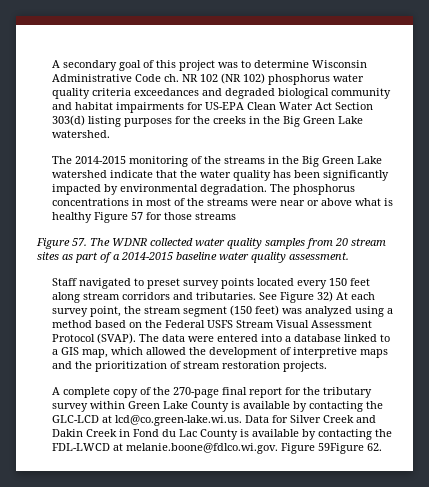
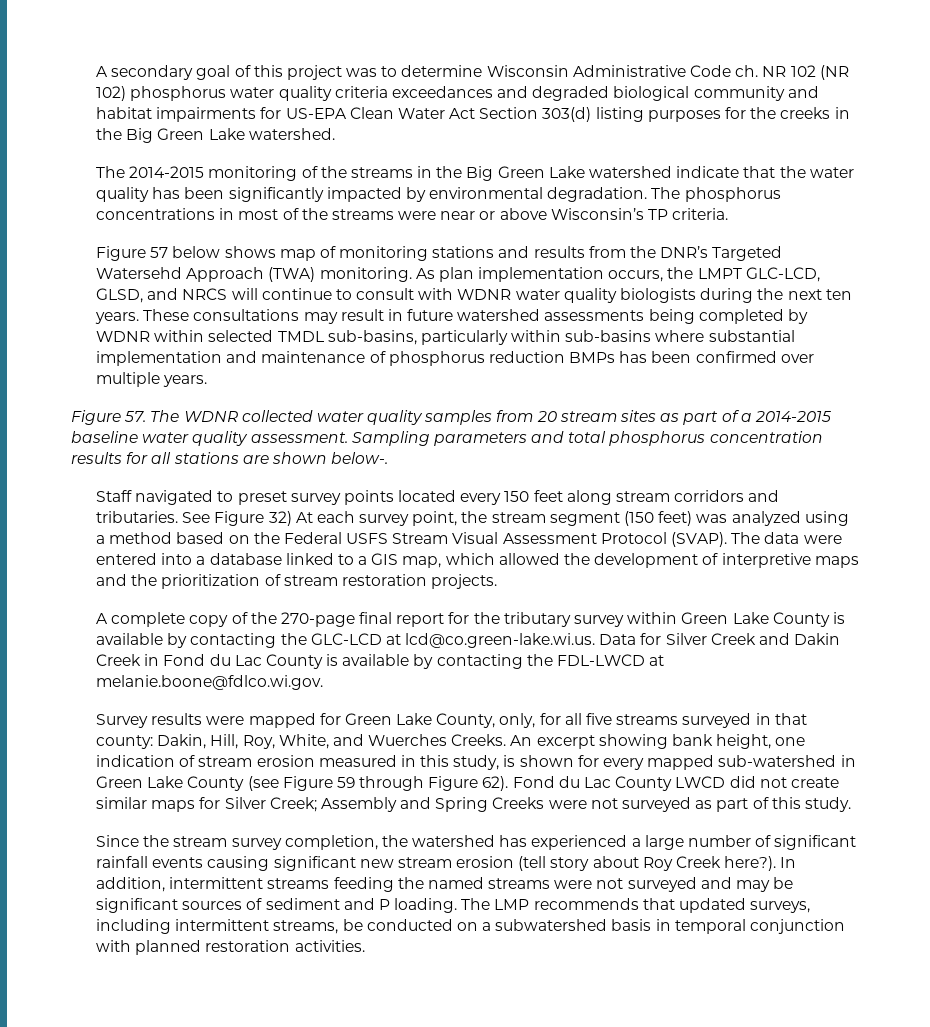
- The phosphorus concentrations in most of the streams were near or above what is healthy Figure 57 for those streams
+ The phosphorus concentrations in most of the streams were near or above Wisconsin’s TP criteria.
+ Figure 57 below shows map of monitoring stations and results from the DNR’s Targeted Watersehd Approach (TWA) monitoring. As plan implementation occurs, the LMPT GLC-LCD, GLSD, and NRCS will continue to consult with WDNR water quality biologists during the next ten years. These consultations may result in future watershed assessments being completed by WDNR within selected TMDL sub-basins, particularly within sub-basins where substantial implementation and maintenance of phosphorus reduction BMPs has been confirmed over multiple years.
+ Sampling parameters and total phosphorus concentration results for all stations are shown below-.
- A complete copy of the 270-page final report for the tributary survey within Green Lake County is available by contacting the GLC-LCD at lcd@co.green-lake.wi.us. Data for Silver Creek and Dakin Creek in Fond du Lac County is available by contacting the FDL-LWCD at melanie.boone@fdlco.wi.gov. Figure 59Figure 62.
+ A complete copy of the 270-page final report for the tributary survey within Green Lake County is available by contacting the GLC-LCD at lcd@co.green-lake.wi.us. Data for Silver Creek and Dakin Creek in Fond du Lac County is available by contacting the FDL-LWCD at melanie.boone@fdlco.wi.gov.
+ Survey results were mapped for Green Lake County, only, for all five streams surveyed in that county: Dakin, Hill, Roy, White, and Wuerches Creeks. An excerpt showing bank height, one indication of stream erosion measured in this study, is shown for every mapped sub-watershed in Green Lake County (see Figure 59 through Figure 62). Fond du Lac County LWCD did not create similar maps for Silver Creek; Assembly and Spring Creeks were not surveyed as part of this study.
+ Since the stream survey completion, the watershed has experienced a large number of significant rainfall events causing significant new stream erosion (tell story about Roy Creek here?). In addition, intermittent streams feeding the named streams were not surveyed and may be significant sources of sediment and P loading. The LMP recommends that updated surveys, including intermittent streams, be conducted on a subwatershed basis in temporal conjunction with planned restoration activities.

